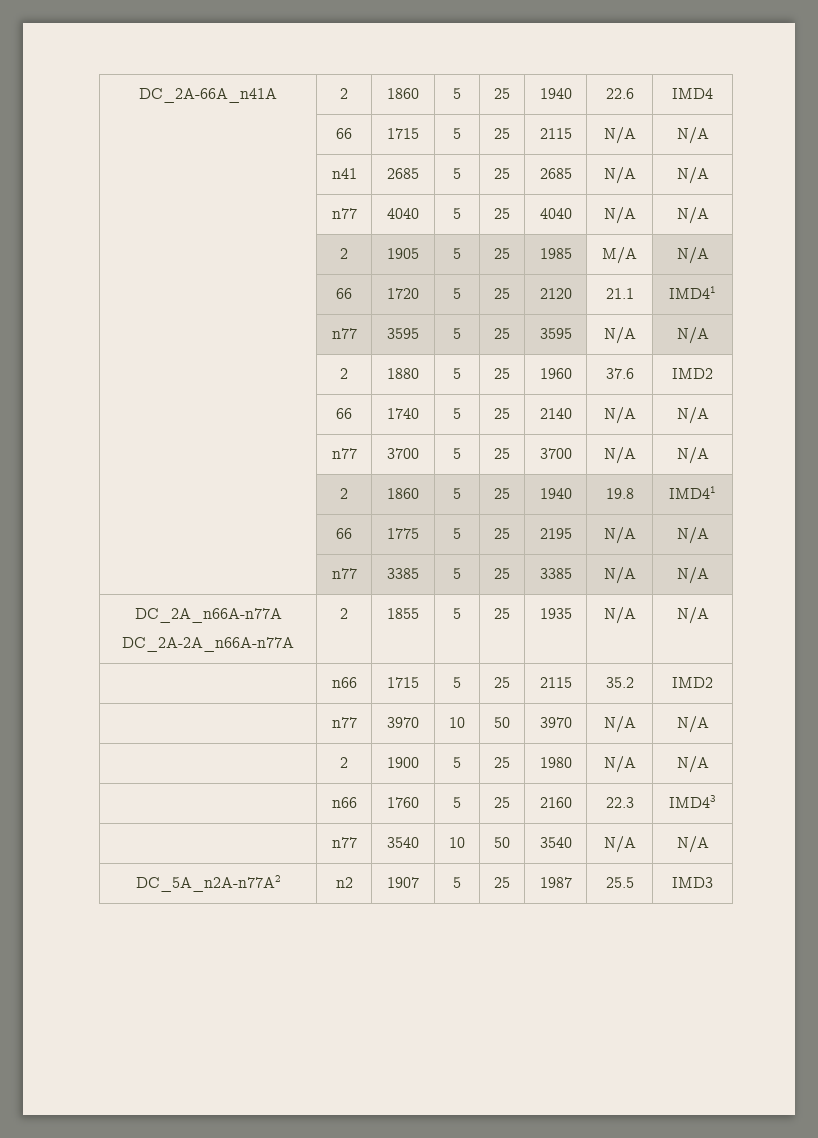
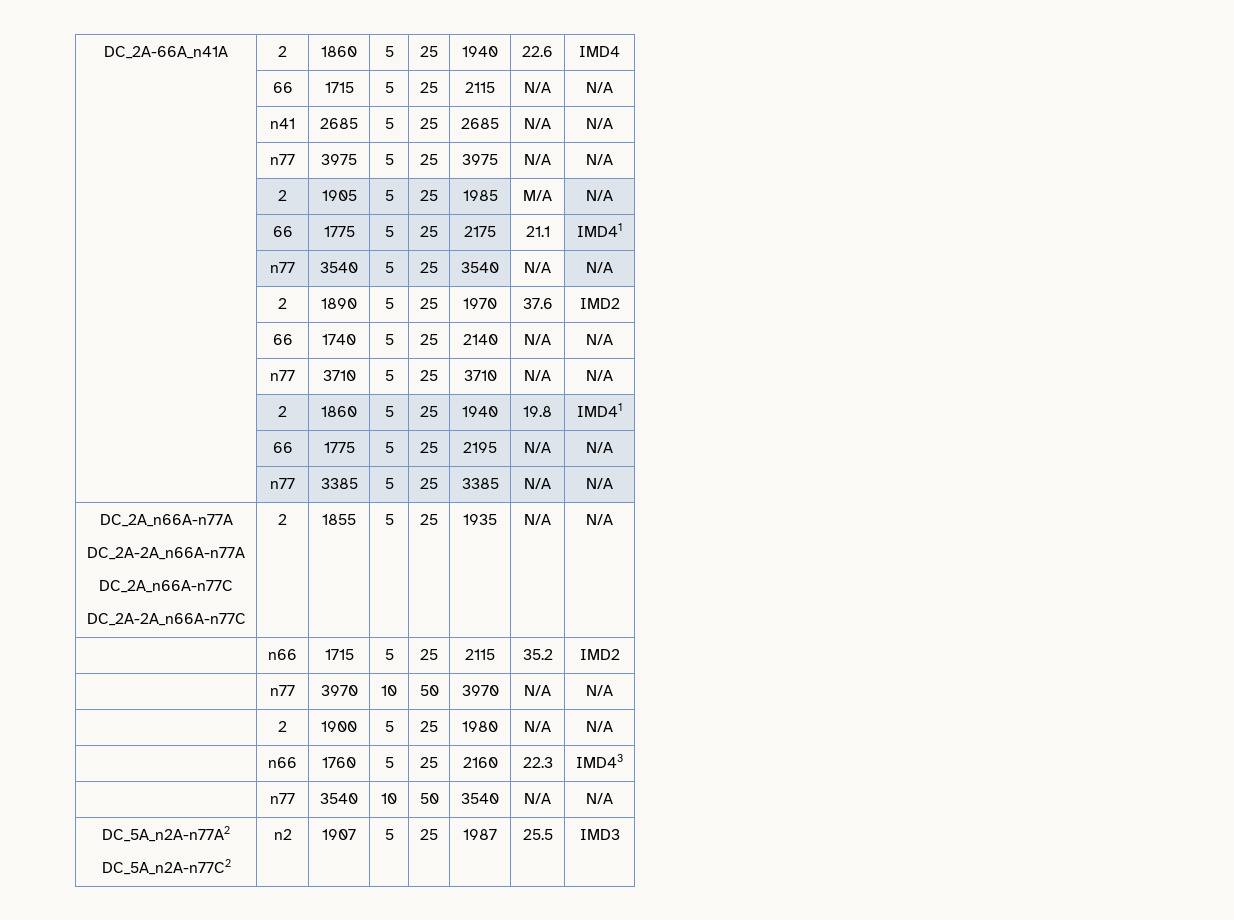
- | n77 | 4040 | 5 | 25 | 4040 | N/A | N/A
+ | n77 | 3975 | 5 | 25 | 3975 | N/A | N/A
- | 66 | 1720 | 5 | 25 | 2120 | 21.1 | IMD41
+ | 66 | 1775 | 5 | 25 | 2175 | 21.1 | IMD41
- | n77 | 3595 | 5 | 25 | 3595 | N/A | N/A
- | 2 | 1880 | 5 | 25 | 1960 | 37.6 | IMD2
+ | n77 | 3540 | 5 | 25 | 3540 | N/A | N/A
+ | 2 | 1890 | 5 | 25 | 1970 | 37.6 | IMD2
- | n77 | 3700 | 5 | 25 | 3700 | N/A | N/A
+ | n77 | 3710 | 5 | 25 | 3710 | N/A | N/A
  DC_2A_n66A-n77A
- DC_2A-2A_n66A-n77A | 2 | 1855 | 5 | 25 | 1935 | N/A | N/A
+ DC_2A-2A_n66A-n77A
+ DC_2A_n66A-n77C
+ DC_2A-2A_n66A-n77C | 2 | 1855 | 5 | 25 | 1935 | N/A | N/A
- DC_5A_n2A-n77A2 | n2 | 1907 | 5 | 25 | 1987 | 25.5 | IMD3
+ DC_5A_n2A-n77A2
+ DC_5A_n2A-n77C2 | n2 | 1907 | 5 | 25 | 1987 | 25.5 | IMD3

